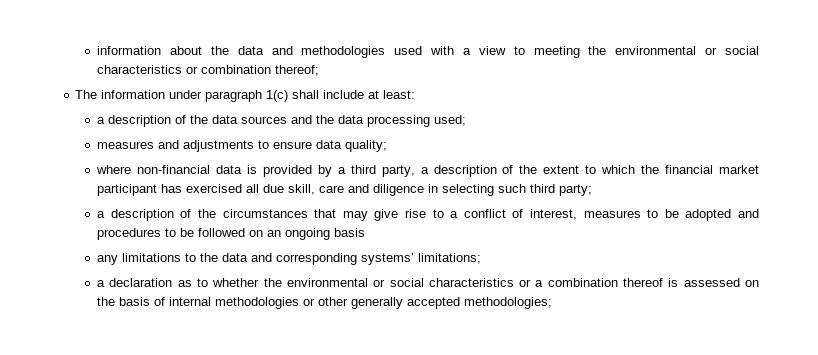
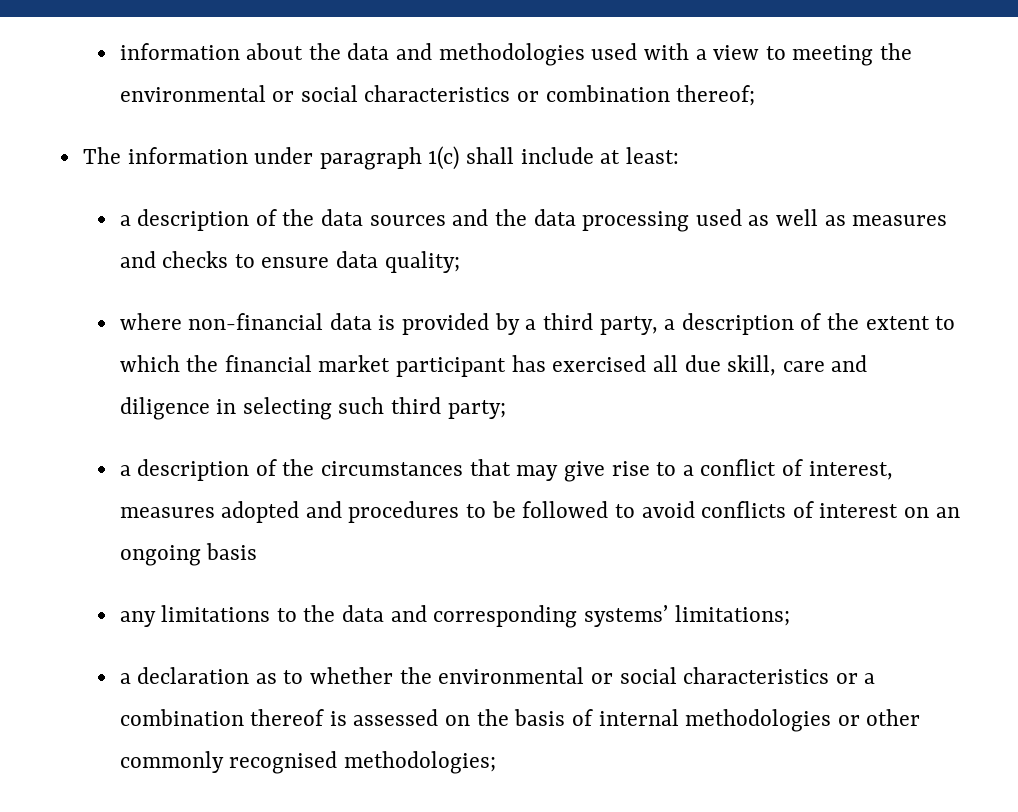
- a description of the data sources and the data processing used;
- measures and adjustments to ensure data quality;
+ a description of the data sources and the data processing used as well as measures and checks to ensure data quality;
- a description of the circumstances that may give rise to a conflict of interest, measures to be adopted and procedures to be followed on an ongoing basis
+ a description of the circumstances that may give rise to a conflict of interest, measures adopted and procedures to be followed to avoid conflicts of interest on an ongoing basis
- a declaration as to whether the environmental or social characteristics or a combination thereof is assessed on the basis of internal methodologies or other generally accepted methodologies;
+ a declaration as to whether the environmental or social characteristics or a combination thereof is assessed on the basis of internal methodologies or other commonly recognised methodologies;

